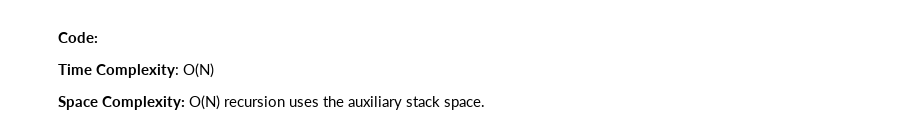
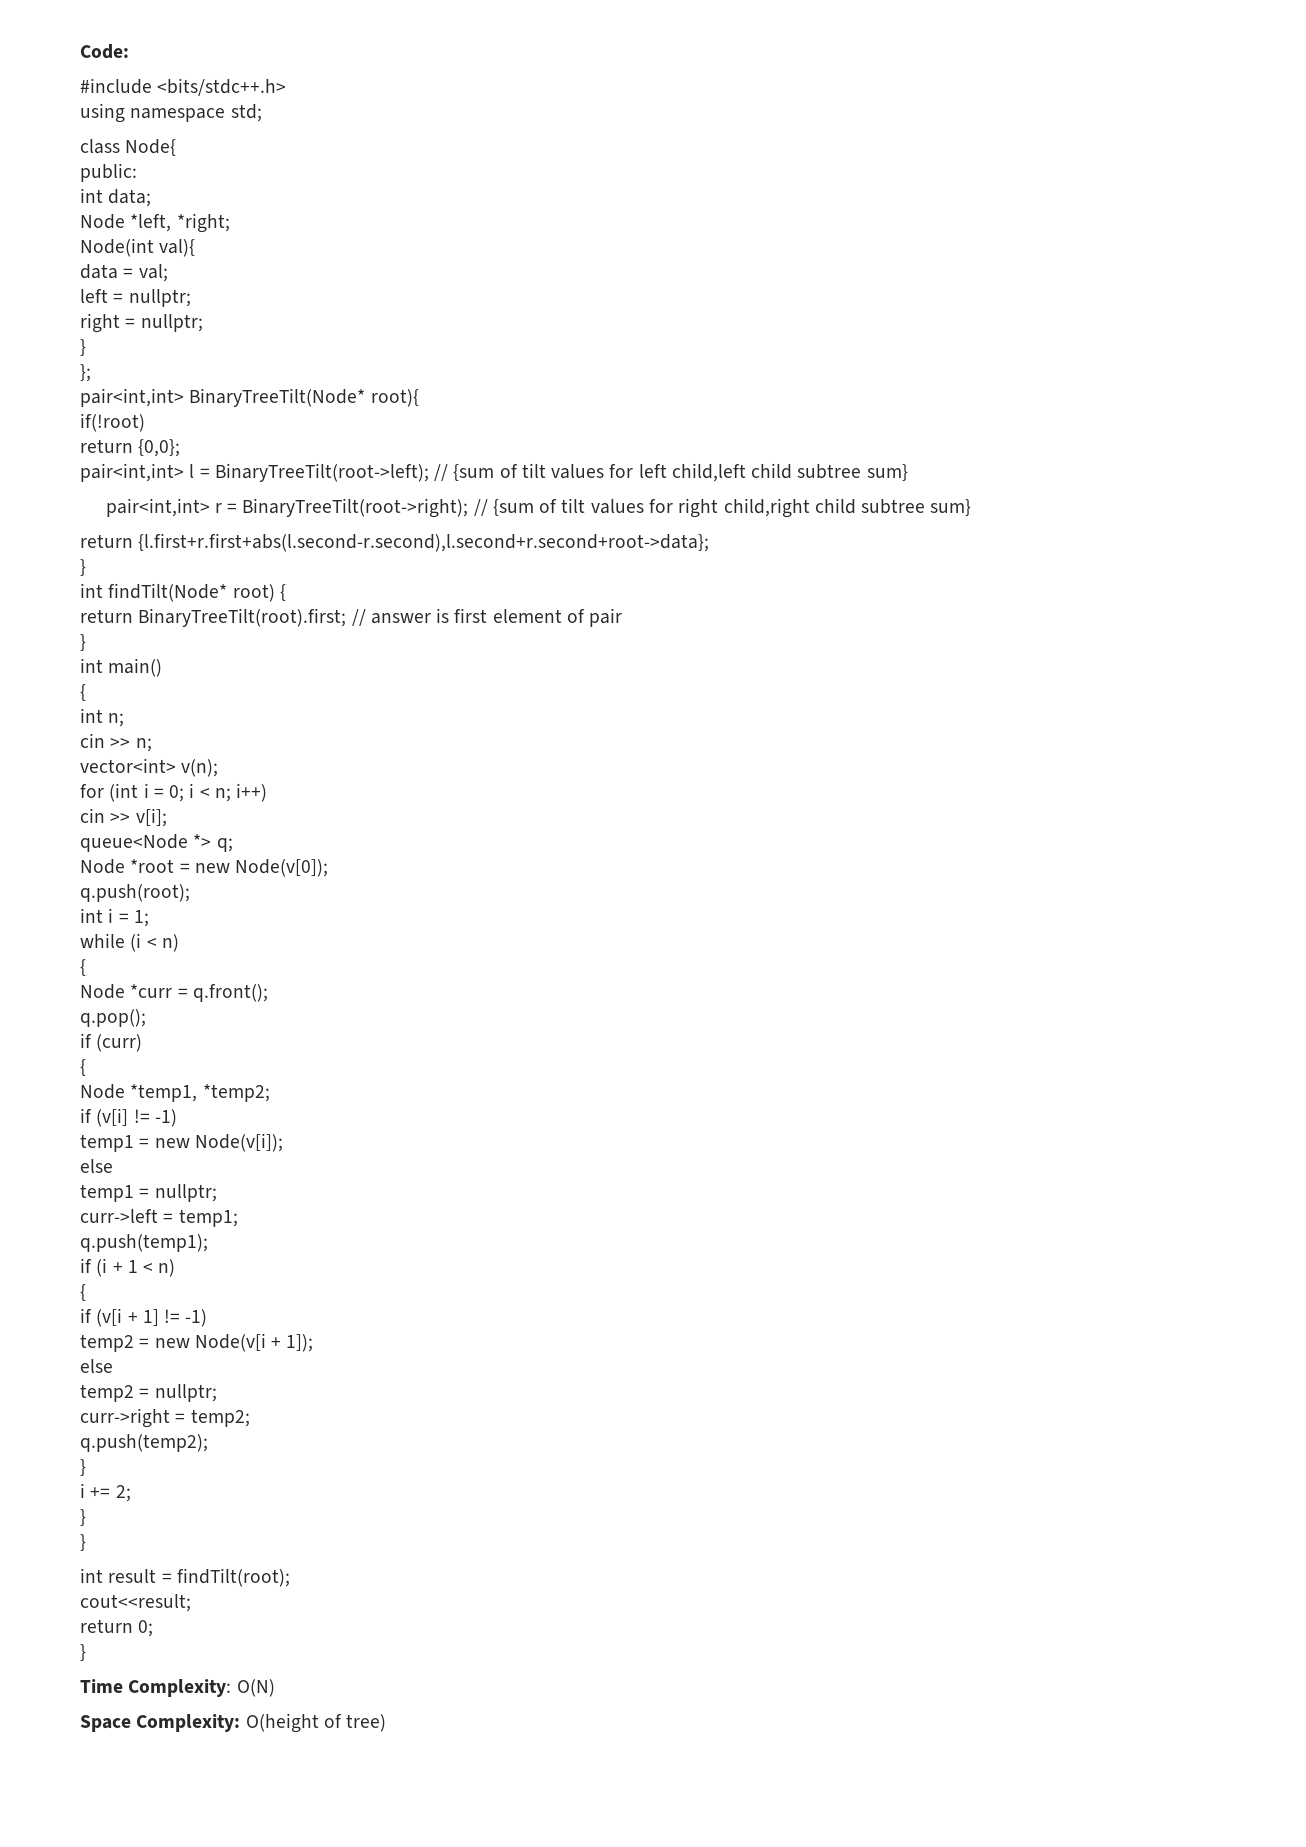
+ #include <bits/stdc++.h>
+ using namespace std;
+ class Node{
+ public:
+ int data;
+ Node *left, *right;
+ Node(int val){
+ data = val;
+ left = nullptr;
+ right = nullptr;
+ }
+ };
+ pair<int,int> BinaryTreeTilt(Node* root){
+ if(!root)
+ return {0,0};
+ pair<int,int> l = BinaryTreeTilt(root->left); // {sum of tilt values for left child,left child subtree sum}
+ pair<int,int> r = BinaryTreeTilt(root->right); // {sum of tilt values for right child,right child subtree sum}
+ return {l.first+r.first+abs(l.second-r.second),l.second+r.second+root->data};
+ }
+ int findTilt(Node* root) {
+ return BinaryTreeTilt(root).first; // answer is first element of pair
+ }
+ int main()
+ {
+ int n;
+ cin >> n;
+ vector<int> v(n);
+ for (int i = 0; i < n; i++)
+ cin >> v[i];
+ queue<Node *> q;
+ Node *root = new Node(v[0]);
+ q.push(root);
+ int i = 1;
+ while (i < n)
+ {
+ Node *curr = q.front();
+ q.pop();
+ if (curr)
+ {
+ Node *temp1, *temp2;
+ if (v[i] != -1)
+ temp1 = new Node(v[i]);
+ else
+ temp1 = nullptr;
+ curr->left = temp1;
+ q.push(temp1);
+ if (i + 1 < n)
+ {
+ if (v[i + 1] != -1)
+ temp2 = new Node(v[i + 1]);
+ else
+ temp2 = nullptr;
+ curr->right = temp2;
+ q.push(temp2);
+ }
+ i += 2;
+ }
+ }
+ int result = findTilt(root);
+ cout<<result;
+ return 0;
+ }
- Space Complexity: O(N) recursion uses the auxiliary stack space.
+ Space Complexity: O(height of tree)

